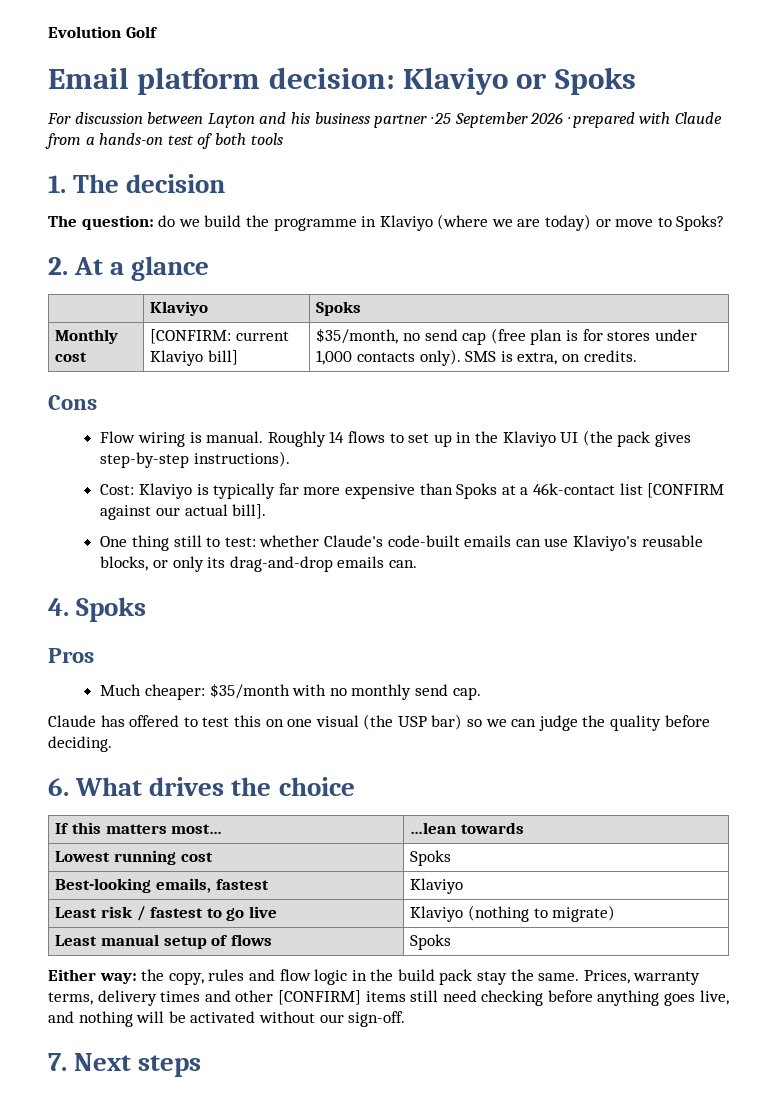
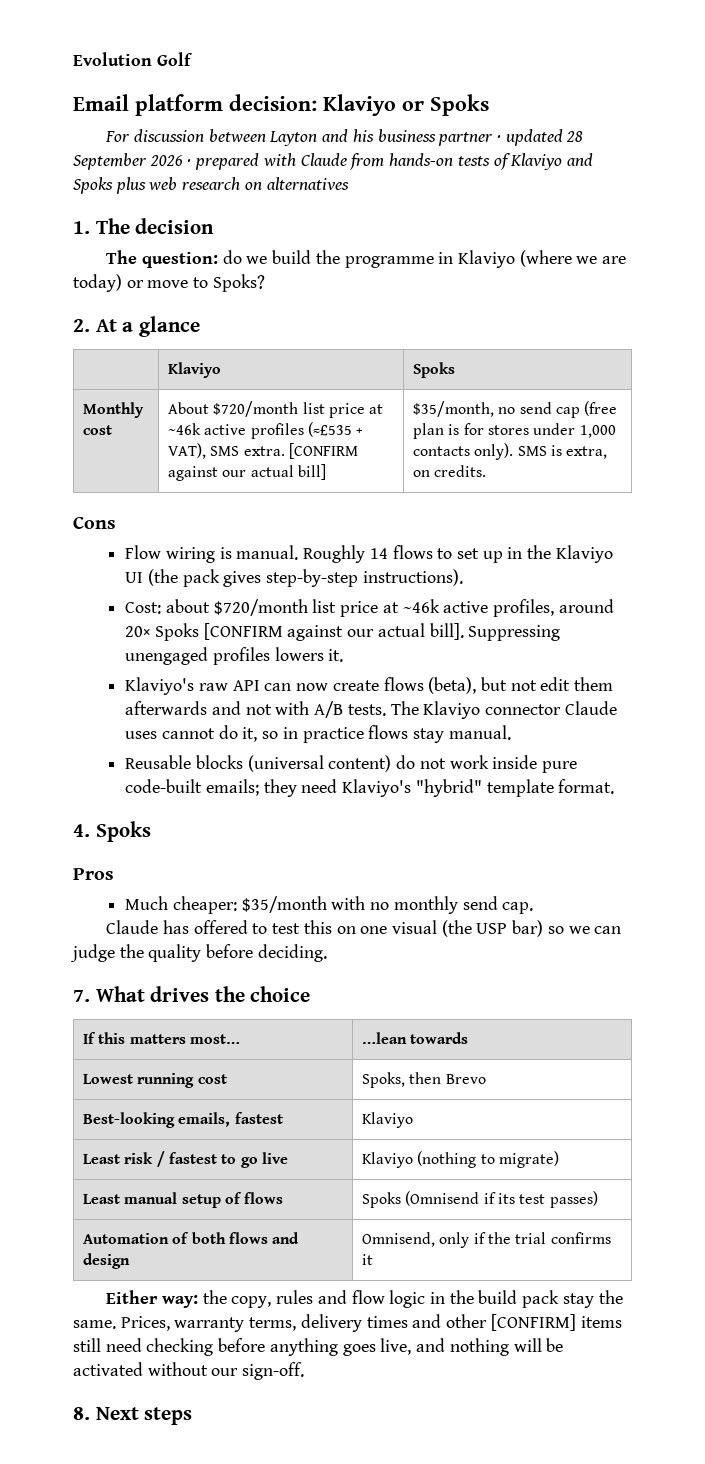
- For discussion between Layton and his business partner · 25 September 2026 · prepared with Claude from a hands-on test of both tools
+ For discussion between Layton and his business partner · updated 28 September 2026 · prepared with Claude from hands-on tests of Klaviyo and Spoks plus web research on alternatives
- Monthly cost | [CONFIRM: current Klaviyo bill] | $35/month, no send cap (free plan is for stores under 1,000 contacts only). SMS is extra, on credits.
+ Monthly cost | About $720/month list price at ~46k active profiles (≈£535 + VAT), SMS extra. [CONFIRM against our actual bill] | $35/month, no send cap (free plan is for stores under 1,000 contacts only). SMS is extra, on credits.
- Cost: Klaviyo is typically far more expensive than Spoks at a 46k-contact list [CONFIRM against our actual bill].
- One thing still to test: whether Claude's code-built emails can use Klaviyo's reusable blocks, or only its drag-and-drop emails can.
+ Cost: about $720/month list price at ~46k active profiles, around 20× Spoks [CONFIRM against our actual bill]. Suppressing unengaged profiles lowers it.
+ Klaviyo's raw API can now create flows (beta), but not edit them afterwards and not with A/B tests. The Klaviyo connector Claude uses cannot do it, so in practice flows stay manual.
+ Reusable blocks (universal content) do not work inside pure code-built emails; they need Klaviyo's "hybrid" template format.
- 6. What drives the choice
+ 7. What drives the choice
- Lowest running cost | Spoks
+ Lowest running cost | Spoks, then Brevo
- Least manual setup of flows | Spoks
+ Least manual setup of flows | Spoks (Omnisend if its test passes)
+ Automation of both flows and design | Omnisend, only if the trial confirms it
- 7. Next steps
+ 8. Next steps

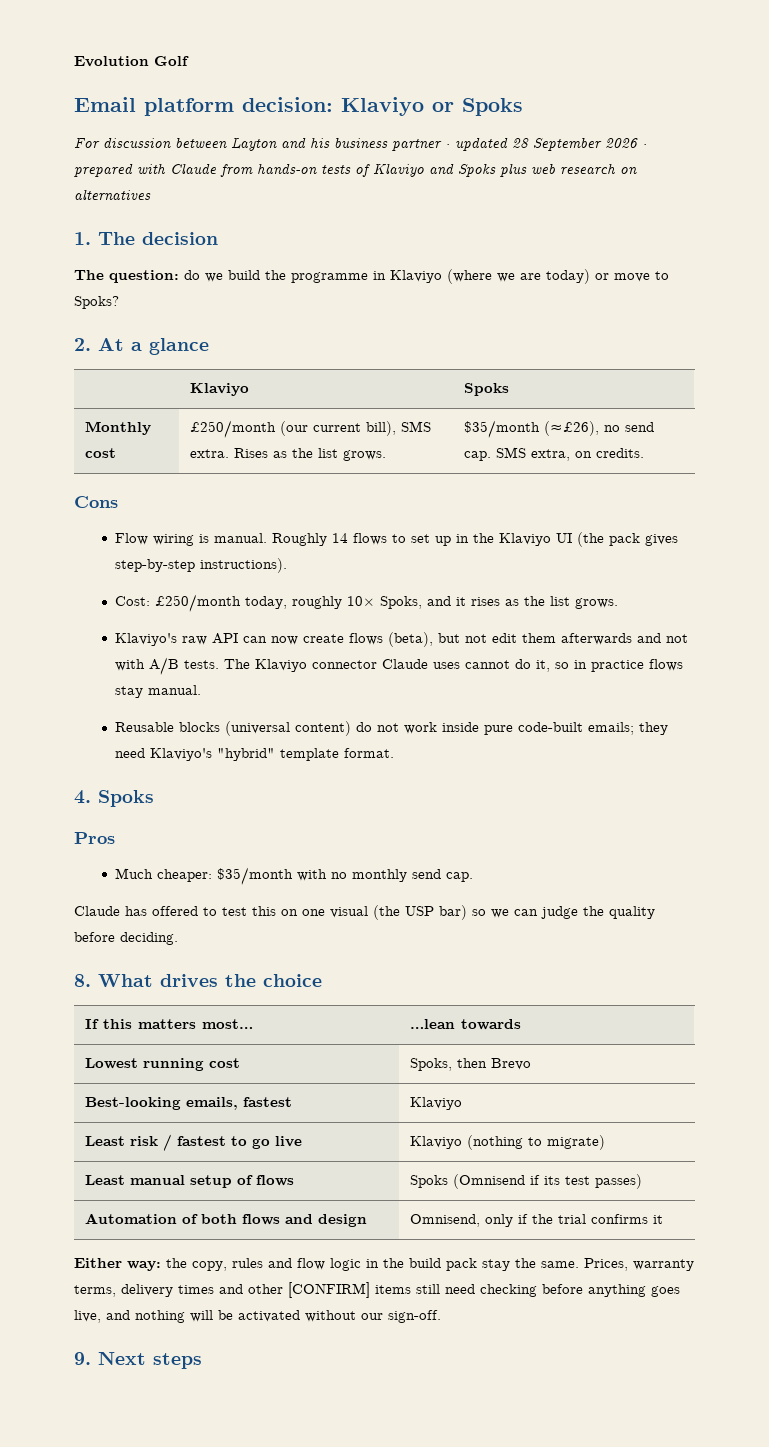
- Monthly cost | About $720/month list price at ~46k active profiles (≈£535 + VAT), SMS extra. [CONFIRM against our actual bill] | $35/month, no send cap (free plan is for stores under 1,000 contacts only). SMS is extra, on credits.
+ Monthly cost | £250/month (our current bill), SMS extra. Rises as the list grows. | $35/month (≈£26), no send cap. SMS extra, on credits.
- Cost: about $720/month list price at ~46k active profiles, around 20× Spoks [CONFIRM against our actual bill]. Suppressing unengaged profiles lowers it.
+ Cost: £250/month today, roughly 10× Spoks, and it rises as the list grows.
- 7. What drives the choice
+ 8. What drives the choice
- 8. Next steps
+ 9. Next steps

